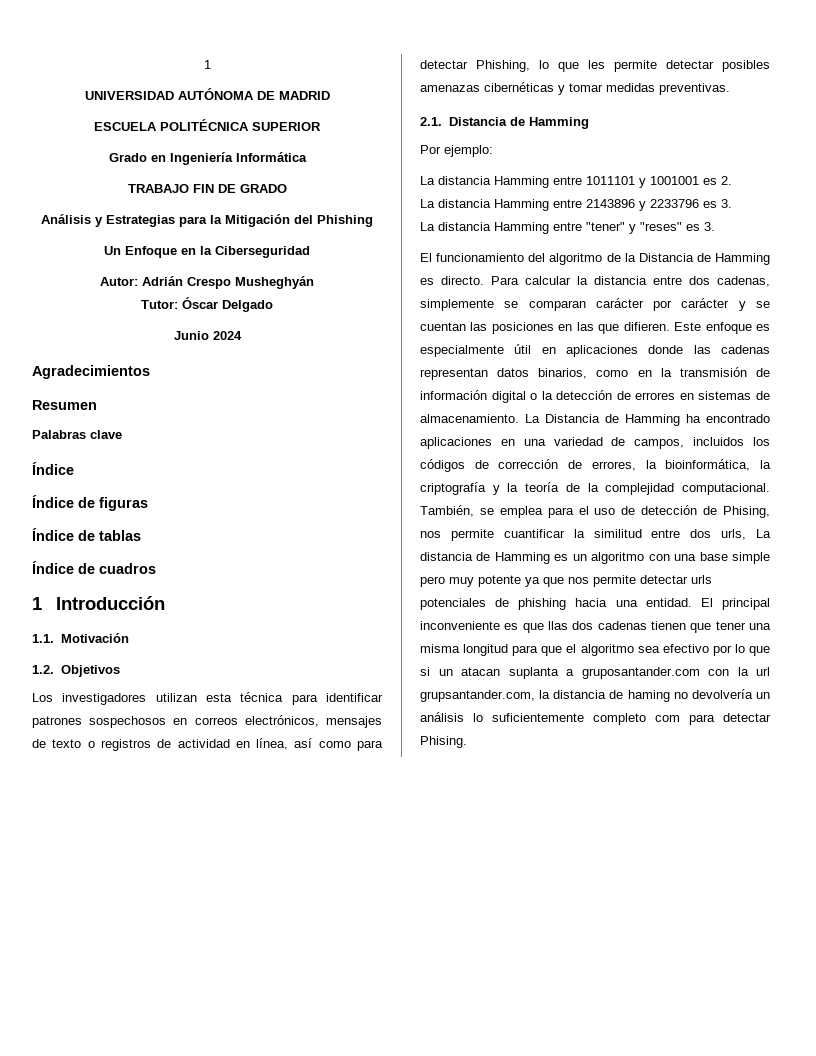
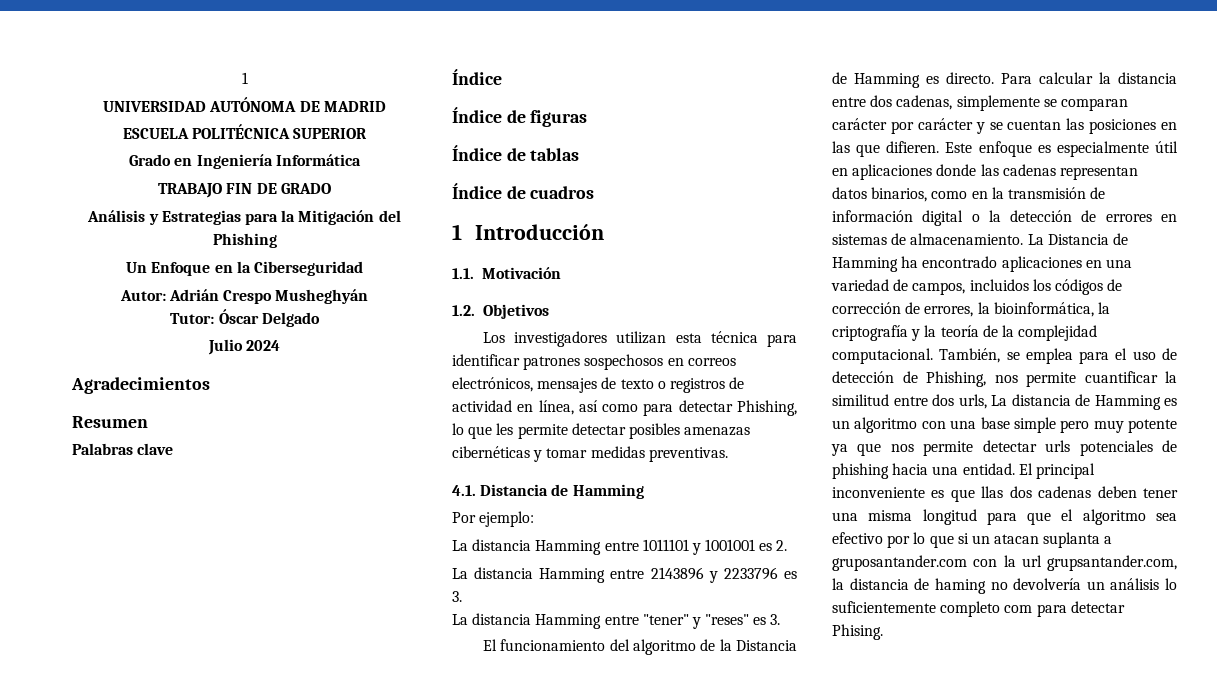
- Junio 2024
+ Julio 2024
- 2.1. Distancia de Hamming
+ 4.1. Distancia de Hamming
- También, se emplea para el uso de detección de Phising, nos permite cuantificar la similitud entre dos urls, La distancia de Hamming es un algoritmo con una base simple pero muy potente ya que nos permite detectar urls potenciales de phishing hacia una entidad.
+ También, se emplea para el uso de detección de Phishing, nos permite cuantificar la similitud entre dos urls, La distancia de Hamming es un algoritmo con una base simple pero muy potente ya que nos permite detectar urls potenciales de phishing hacia una entidad.
- El principal inconveniente es que llas dos cadenas tienen que tener una misma longitud para que el algoritmo sea efectivo por lo que si un atacan suplanta a gruposantander.com con la url grupsantander.com, la distancia de haming no devolvería un análisis lo suficientemente completo com para detectar Phising.
+ El principal inconveniente es que llas dos cadenas deben tener una misma longitud para que el algoritmo sea efectivo por lo que si un atacan suplanta a gruposantander.com con la url grupsantander.com, la distancia de haming no devolvería un análisis lo suficientemente completo com para detectar Phising.

